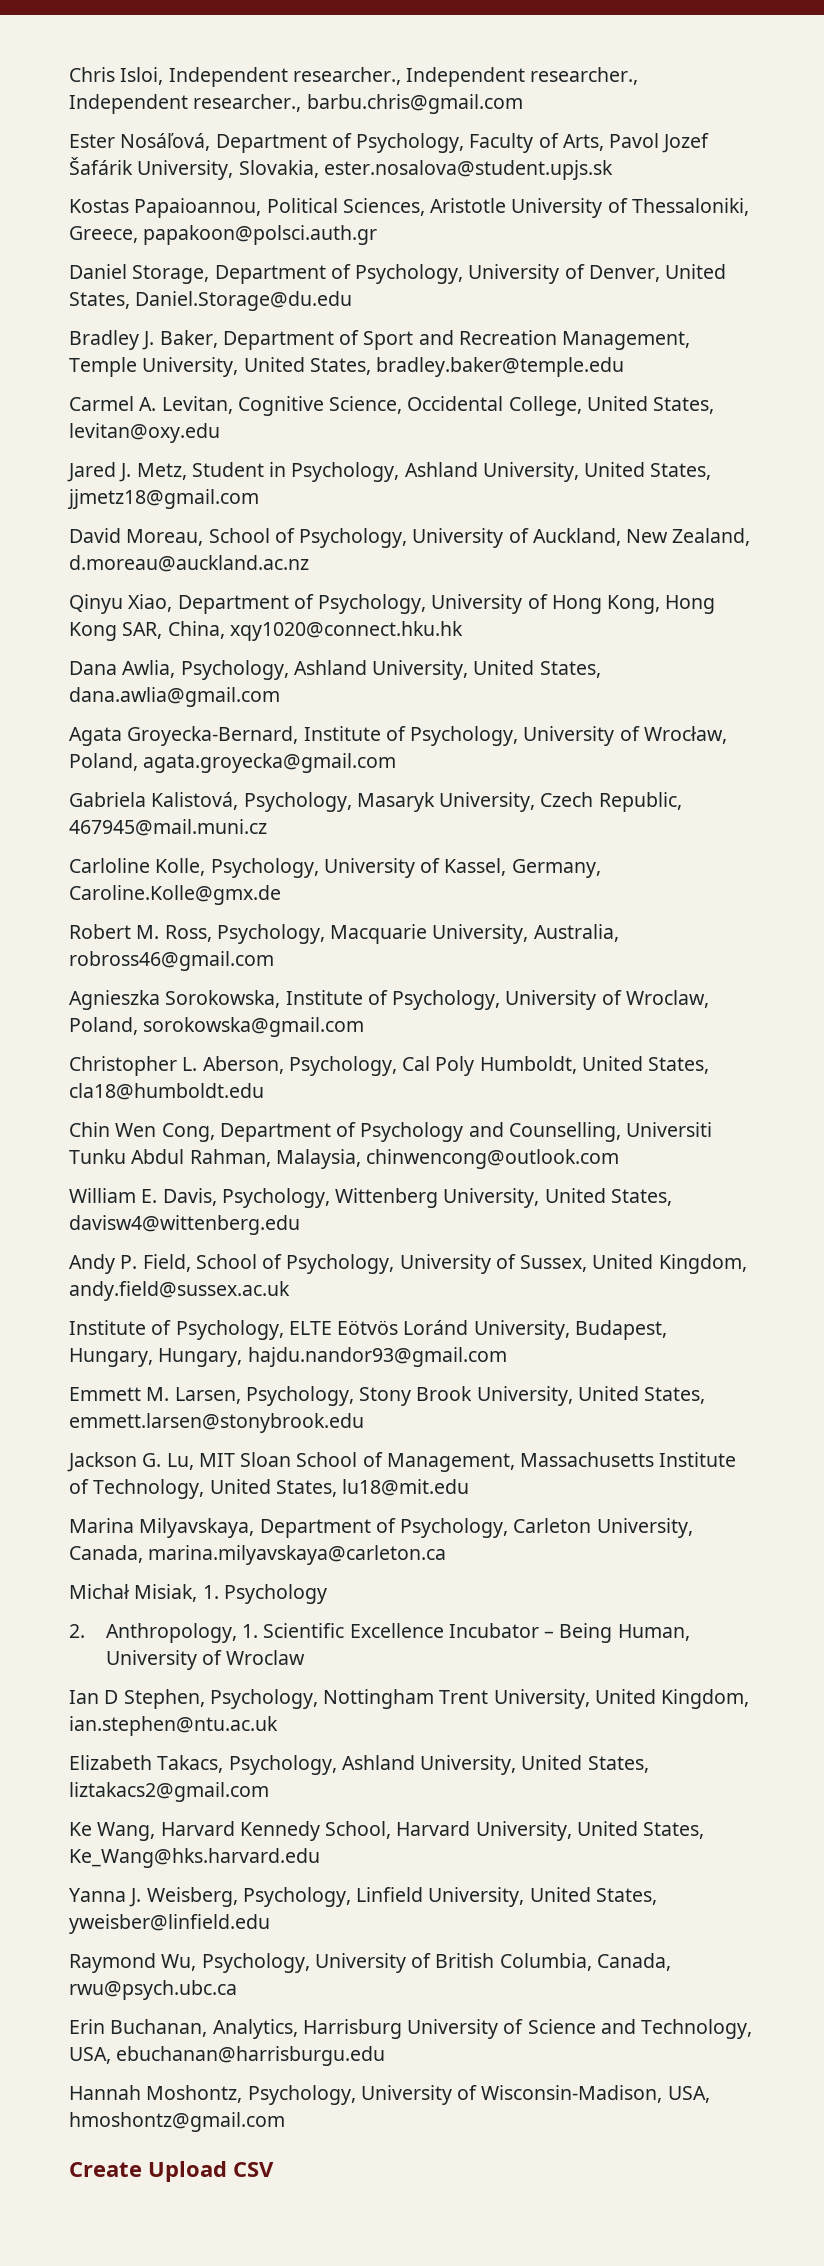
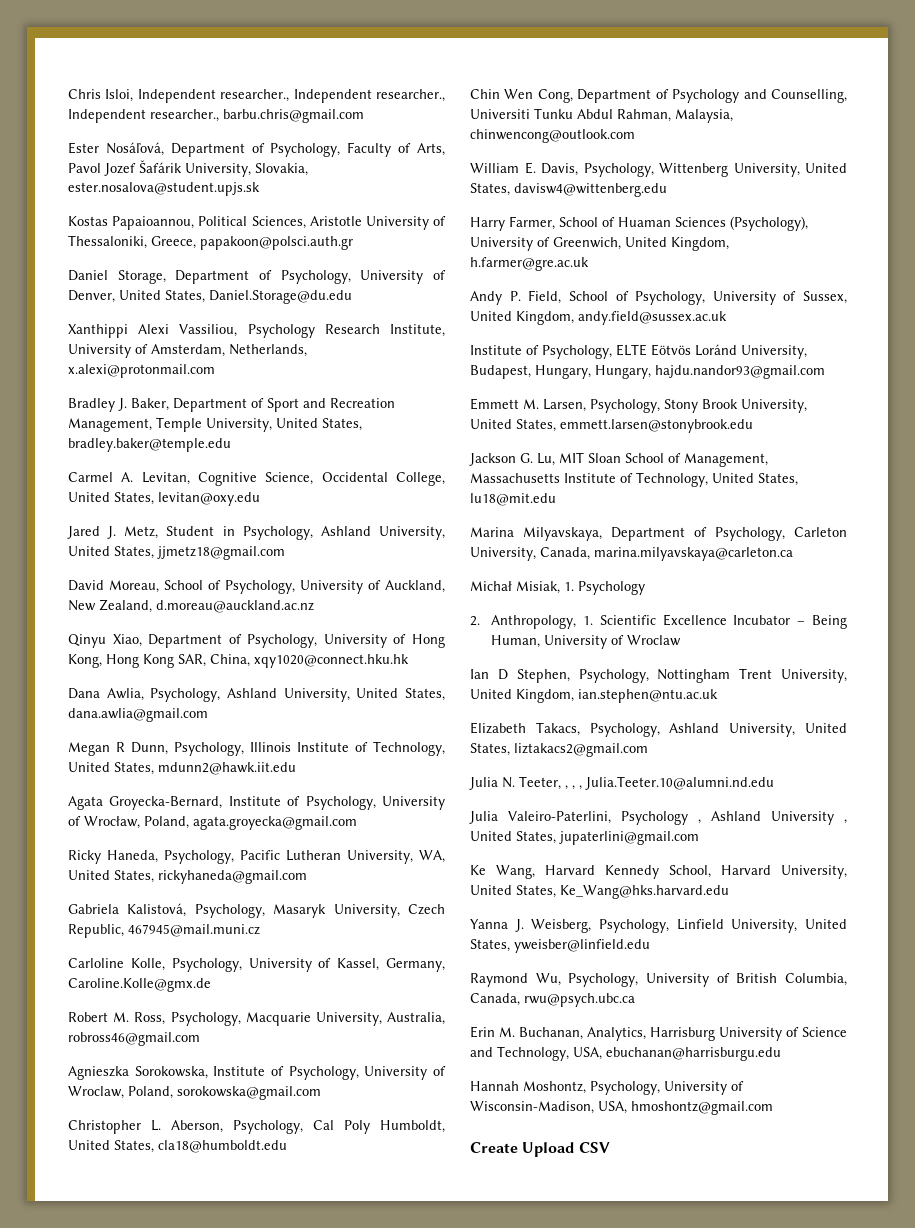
+ Xanthippi Alexi Vassiliou, Psychology Research Institute, University of Amsterdam, Netherlands, x.alexi@protonmail.com
+ Megan R Dunn, Psychology, Illinois Institute of Technology, United States, mdunn2@hawk.iit.edu
+ Ricky Haneda, Psychology, Pacific Lutheran University, WA, United States, rickyhaneda@gmail.com
+ Harry Farmer, School of Huaman Sciences (Psychology), University of Greenwich, United Kingdom, h.farmer@gre.ac.uk
+ Julia N. Teeter, , , , Julia.Teeter.10@alumni.nd.edu
+ Julia Valeiro-Paterlini, Psychology , Ashland University , United States, jupaterlini@gmail.com
- Erin Buchanan, Analytics, Harrisburg University of Science and Technology, USA, ebuchanan@harrisburgu.edu
+ Erin M. Buchanan, Analytics, Harrisburg University of Science and Technology, USA, ebuchanan@harrisburgu.edu

